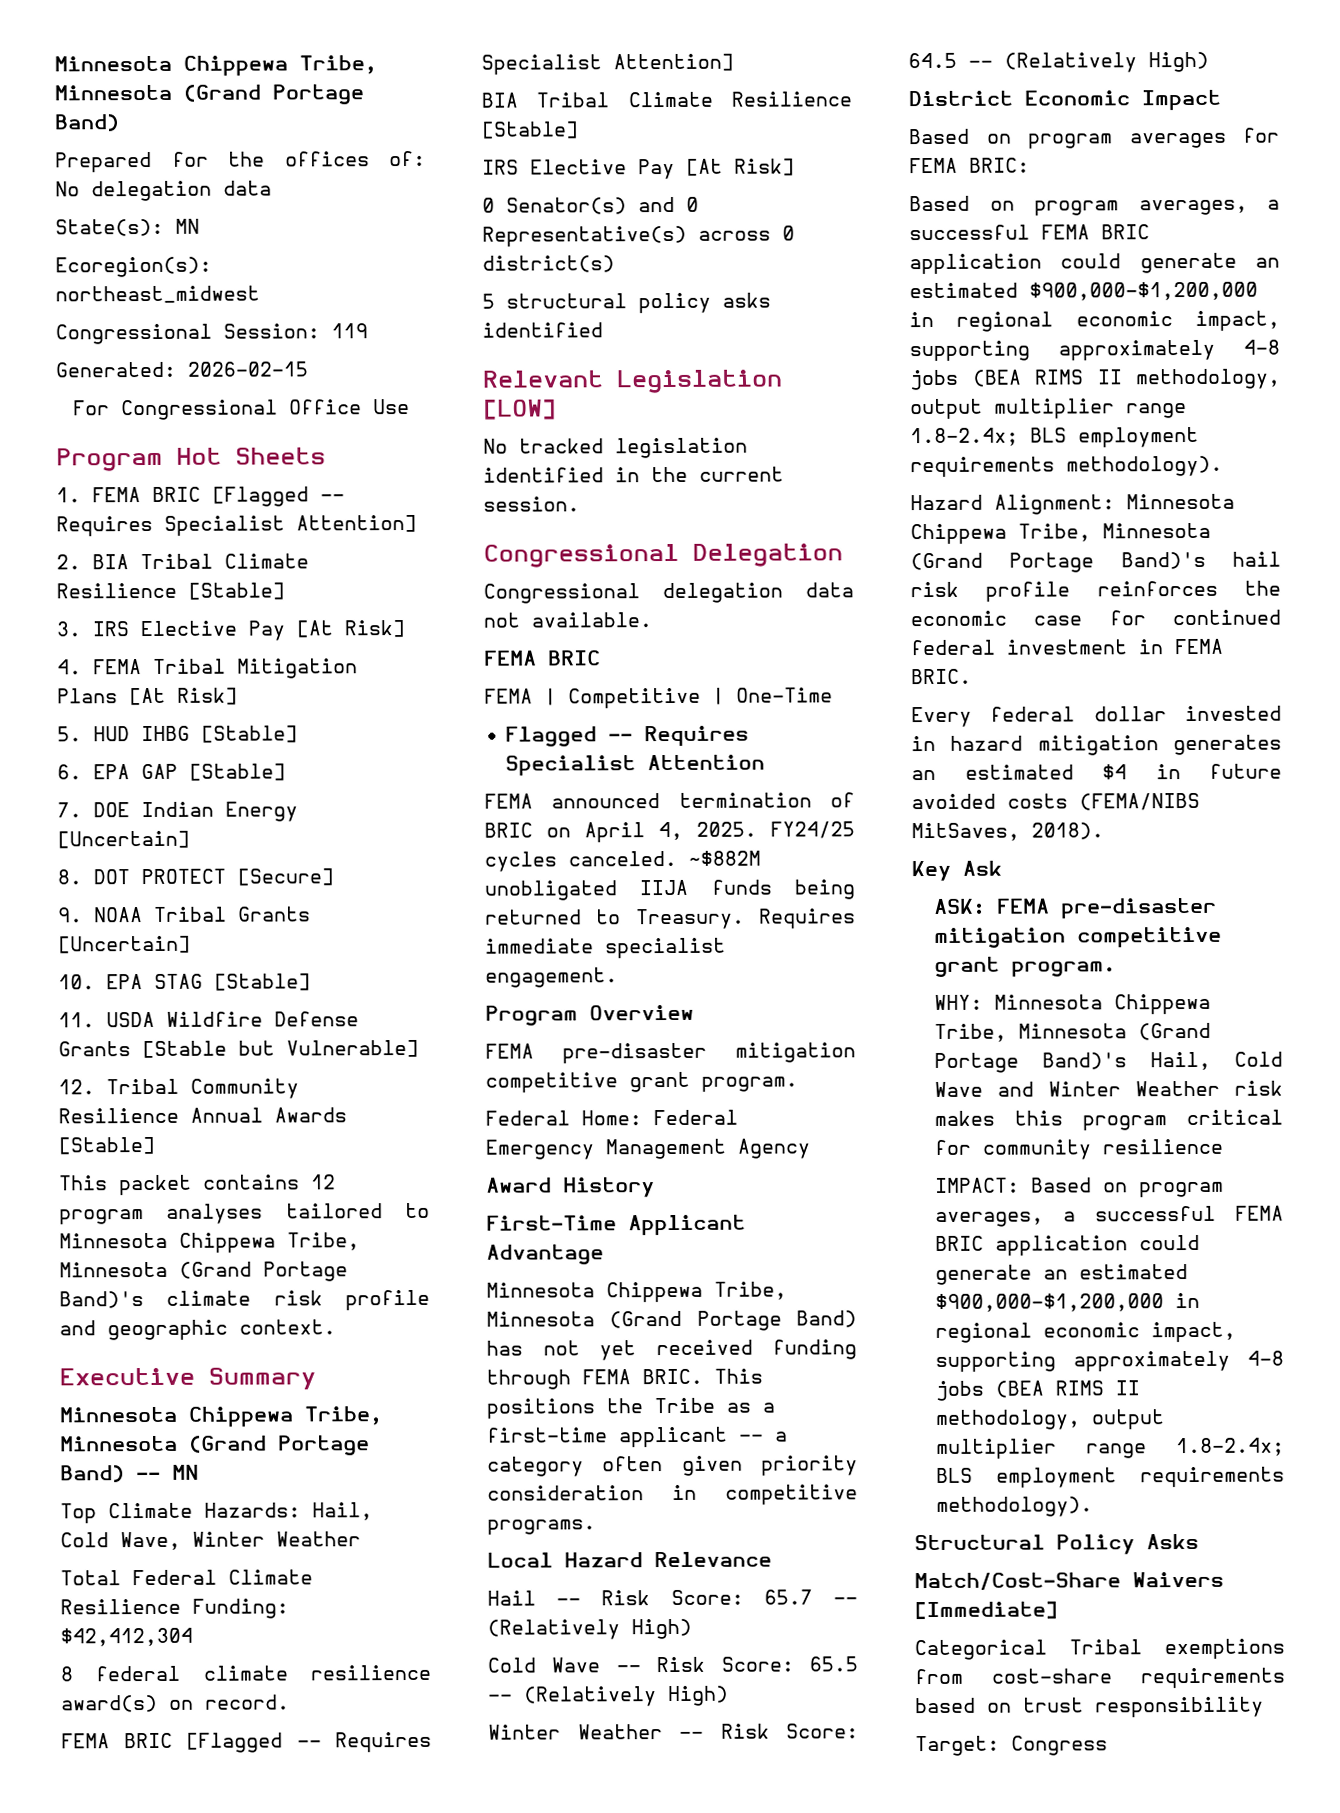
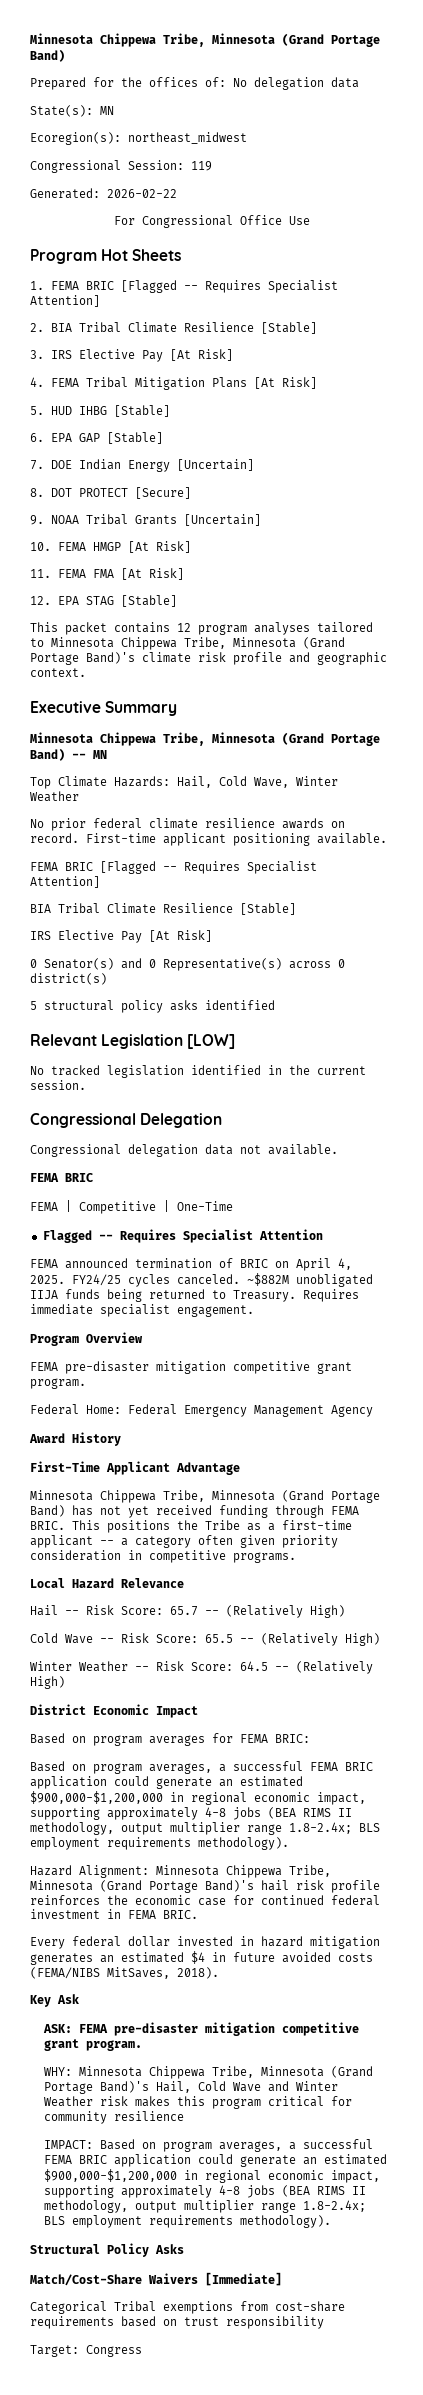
- Generated: 2026-02-15
+ Generated: 2026-02-22
- 10. EPA STAG [Stable]
- 11. USDA Wildfire Defense Grants [Stable but Vulnerable]
- 12. Tribal Community Resilience Annual Awards [Stable]
+ 10. FEMA HMGP [At Risk]
+ 11. FEMA FMA [At Risk]
+ 12. EPA STAG [Stable]
- Total Federal Climate Resilience Funding: $42,412,304
- 8 federal climate resilience award(s) on record.
+ No prior federal climate resilience awards on record. First-time applicant positioning available.

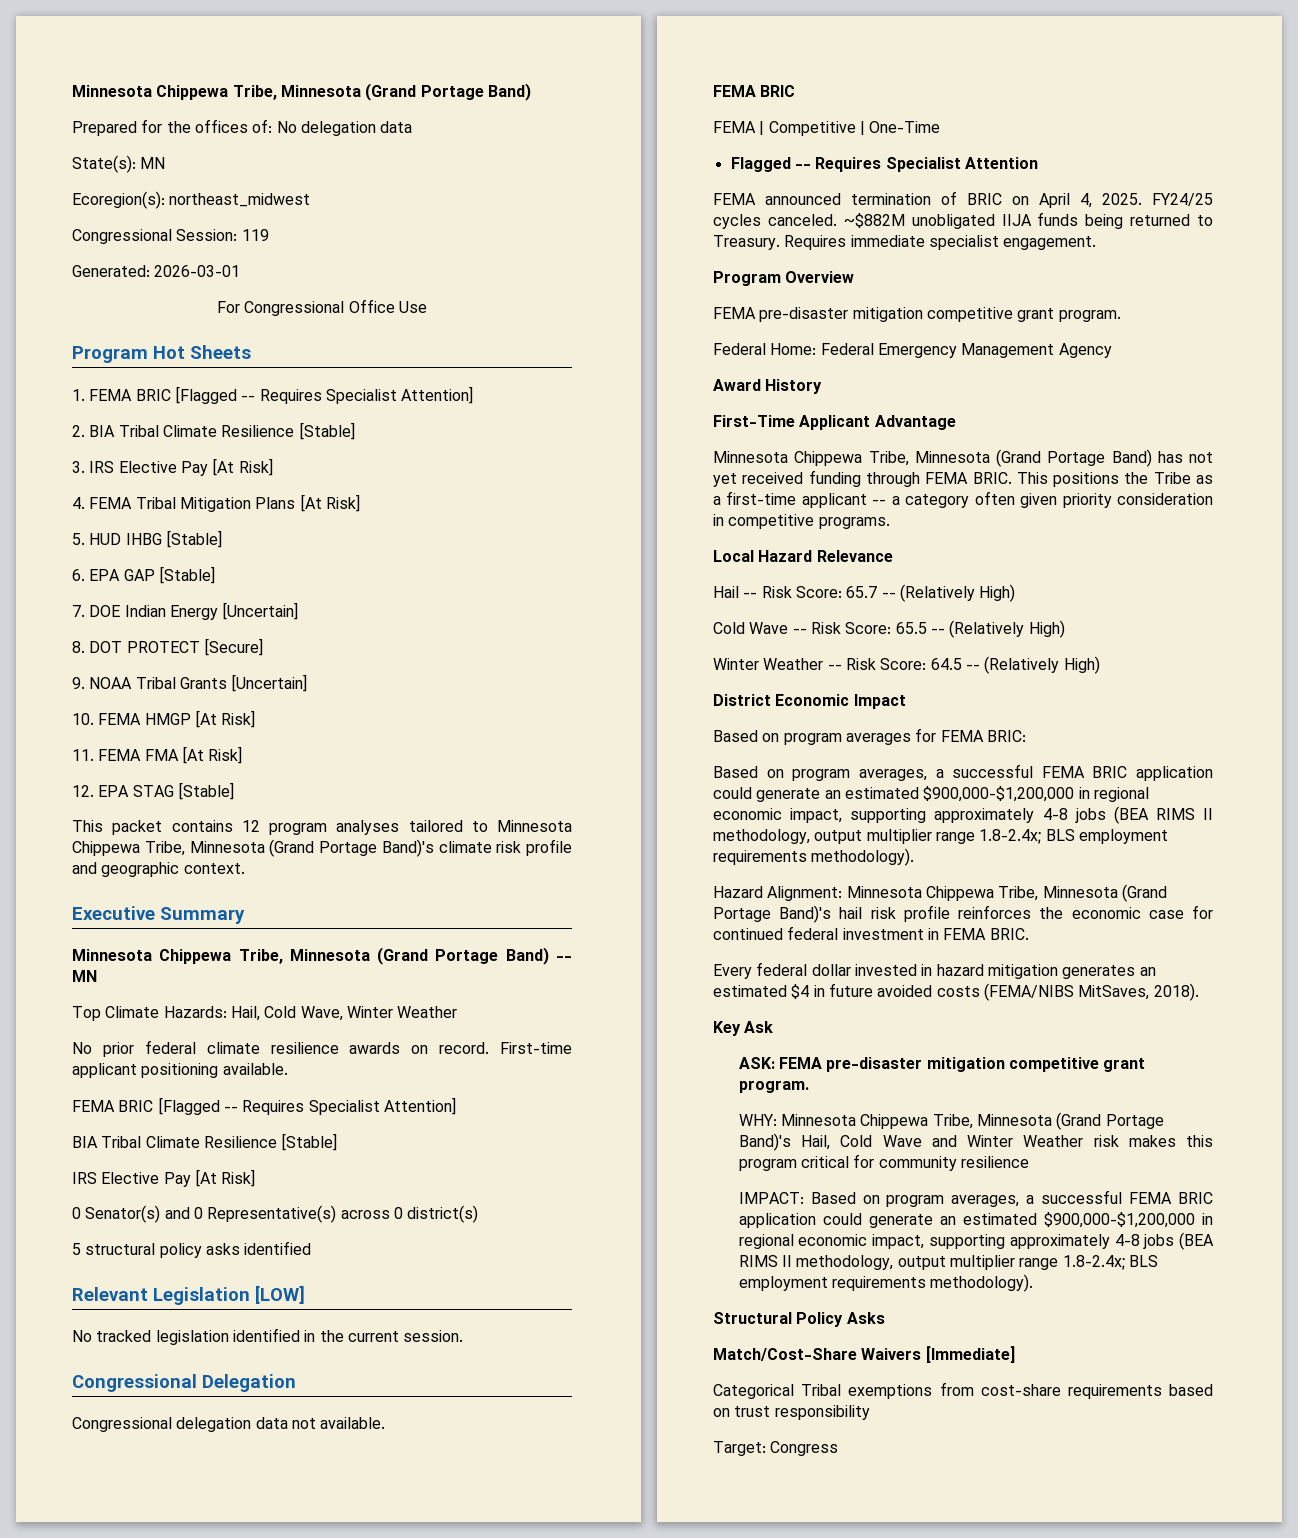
- Generated: 2026-02-22
+ Generated: 2026-03-01

